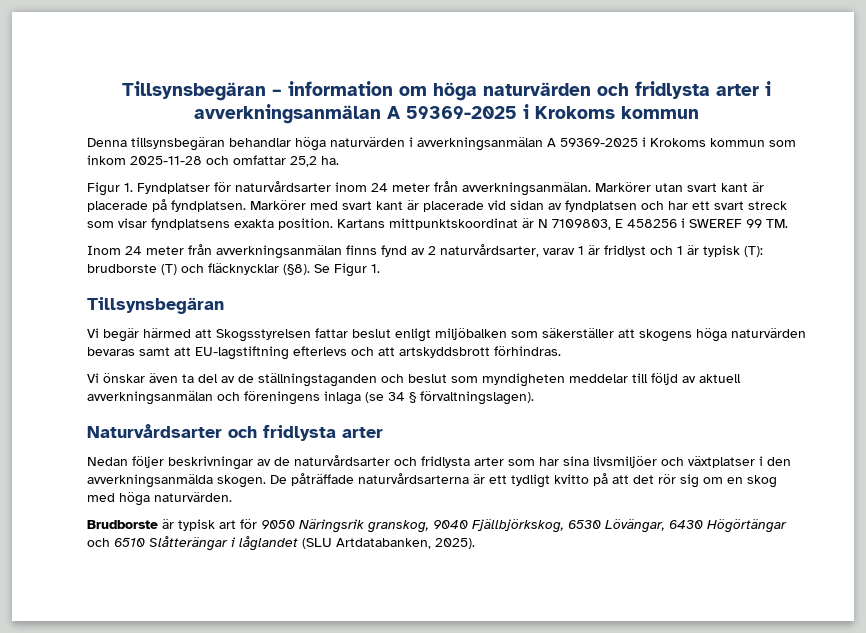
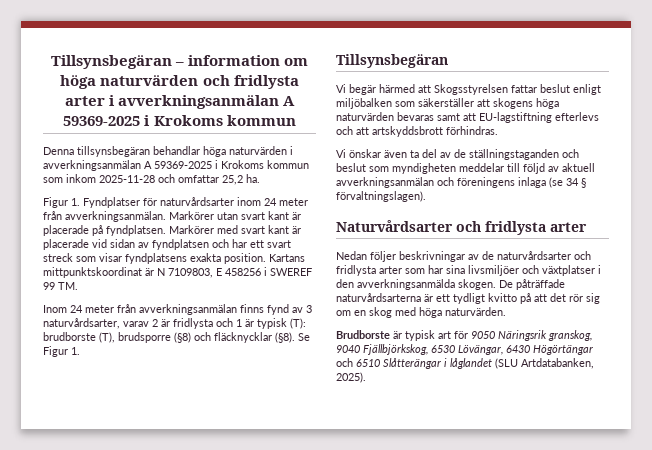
- Inom 24 meter från avverkningsanmälan finns fynd av 2 naturvårdsarter, varav 1 är fridlyst och 1 är typisk (T): brudborste (T) och fläcknycklar (§8).
+ Inom 24 meter från avverkningsanmälan finns fynd av 3 naturvårdsarter, varav 2 är fridlysta och 1 är typisk (T): brudborste (T), brudsporre (§8) och fläcknycklar (§8).

